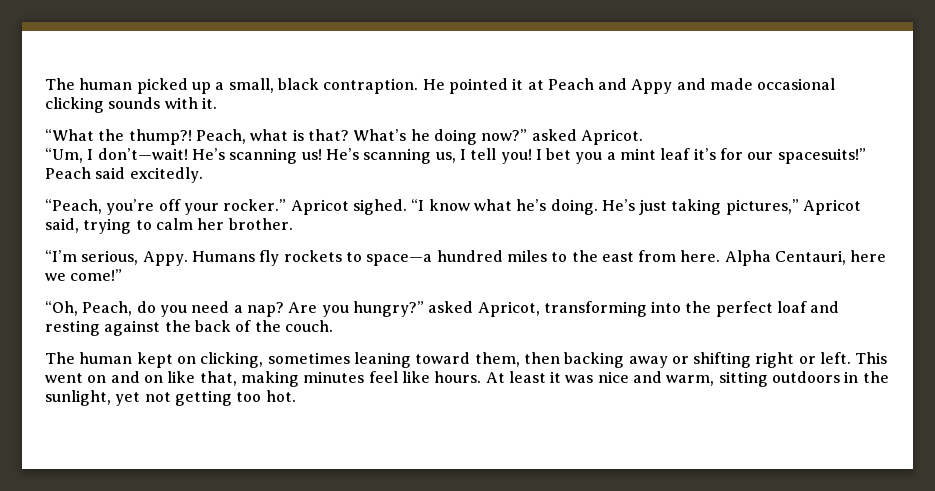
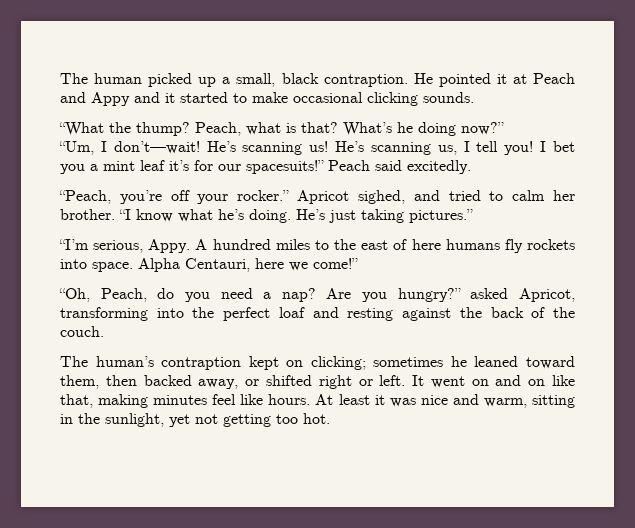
- He pointed it at Peach and Appy and made occasional clicking sounds with it.
+ He pointed it at Peach and Appy and it started to make occasional clicking sounds.
- “What the thump?!
+ “What the thump?
- What’s he doing now?” asked Apricot.
+ What’s he doing now?”
- Apricot sighed.
+ Apricot sighed, and tried to calm her brother.
- He’s just taking pictures,” Apricot said, trying to calm her brother.
- “I’m serious, Appy. Humans fly rockets to space—a hundred miles to the east from here.
+ He’s just taking pictures.”
+ “I’m serious, Appy. A hundred miles to the east of here humans fly rockets into space.
- The human kept on clicking, sometimes leaning toward them, then backing away or shifting right or left.
+ The human’s contraption kept on clicking; sometimes he leaned toward them, then backed away, or shifted right or left.
- This went on and on like that, making minutes feel like hours.
+ It went on and on like that, making minutes feel like hours.
- At least it was nice and warm, sitting outdoors in the sunlight, yet not getting too hot.
+ At least it was nice and warm, sitting in the sunlight, yet not getting too hot.

